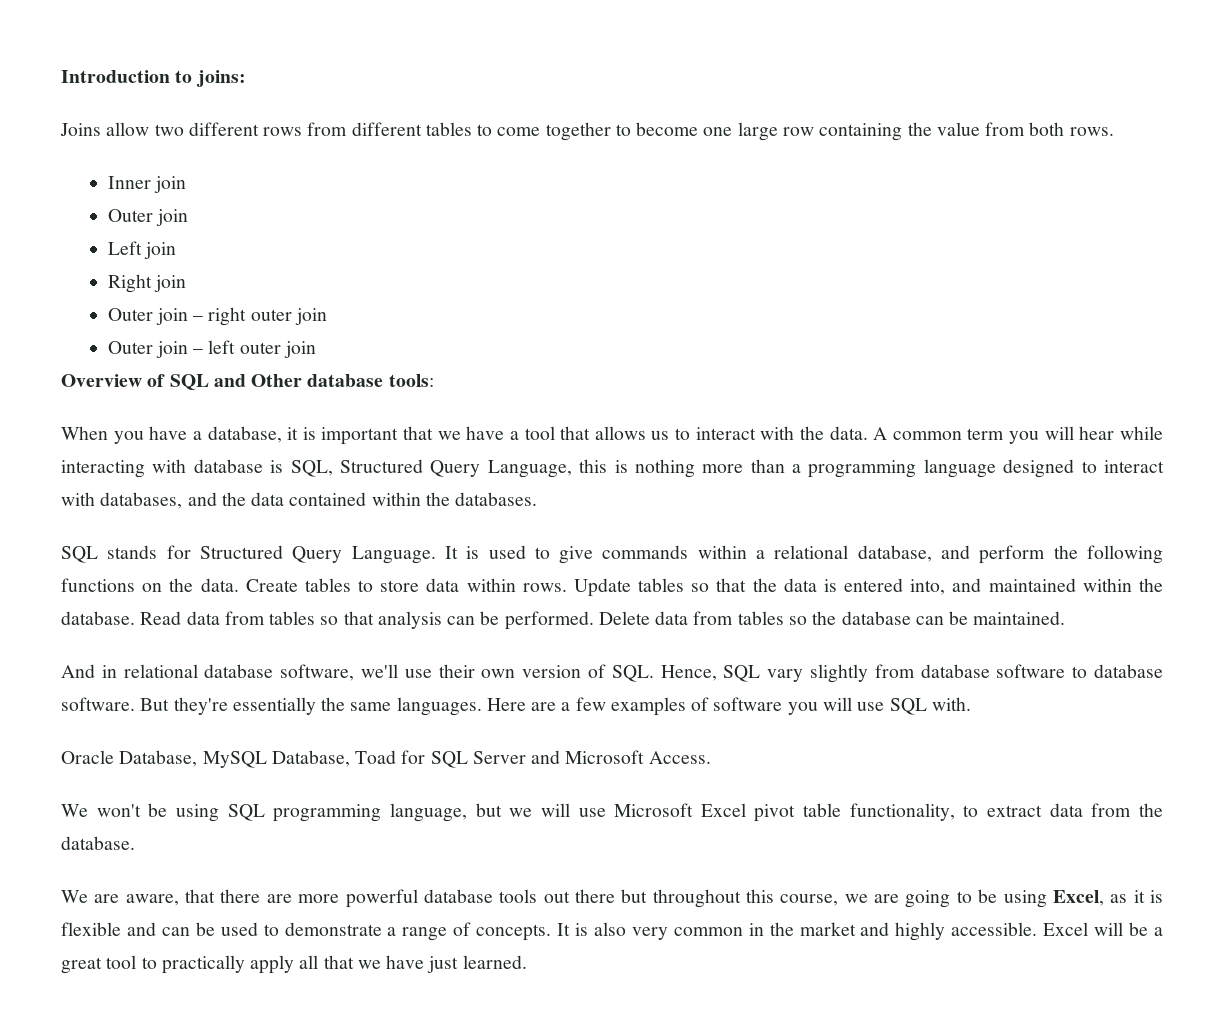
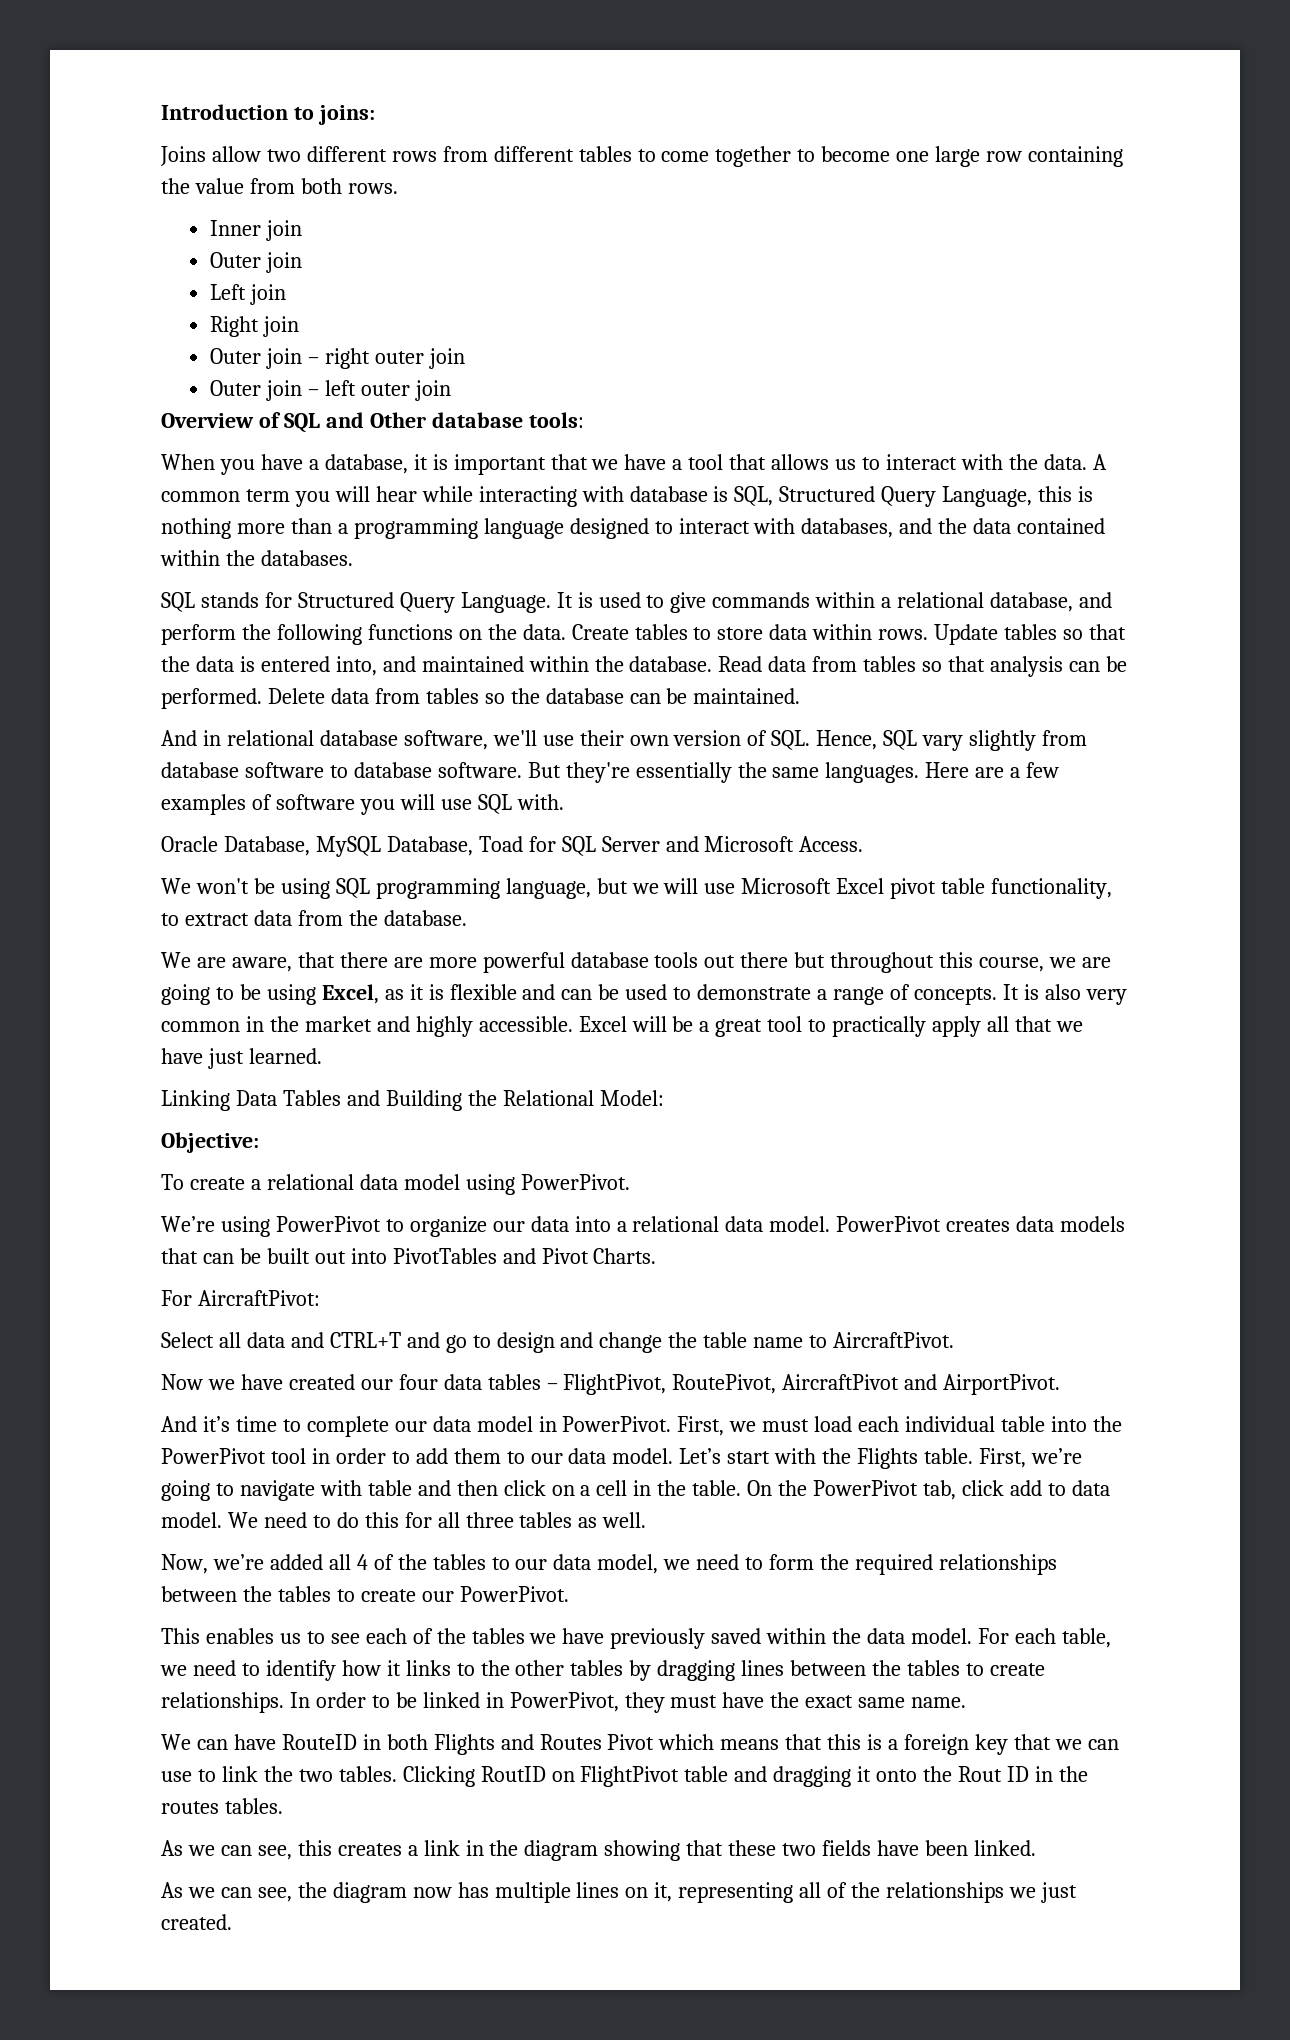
+ Linking Data Tables and Building the Relational Model:
+ Objective:
+ To create a relational data model using PowerPivot.
+ We’re using PowerPivot to organize our data into a relational data model. PowerPivot creates data models that can be built out into PivotTables and Pivot Charts.
+ For AircraftPivot:
+ Select all data and CTRL+T and go to design and change the table name to AircraftPivot.
+ Now we have created our four data tables – FlightPivot, RoutePivot, AircraftPivot and AirportPivot.
+ And it’s time to complete our data model in PowerPivot. First, we must load each individual table into the PowerPivot tool in order to add them to our data model. Let’s start with the Flights table. First, we’re going to navigate with table and then click on a cell in the table. On the PowerPivot tab, click add to data model. We need to do this for all three tables as well.
+ Now, we’re added all 4 of the tables to our data model, we need to form the required relationships between the tables to create our PowerPivot.
+ This enables us to see each of the tables we have previously saved within the data model. For each table, we need to identify how it links to the other tables by dragging lines between the tables to create relationships. In order to be linked in PowerPivot, they must have the exact same name.
+ We can have RouteID in both Flights and Routes Pivot which means that this is a foreign key that we can use to link the two tables. Clicking RoutID on FlightPivot table and dragging it onto the Rout ID in the routes tables.
+ As we can see, this creates a link in the diagram showing that these two fields have been linked.
+ As we can see, the diagram now has multiple lines on it, representing all of the relationships we just created.

